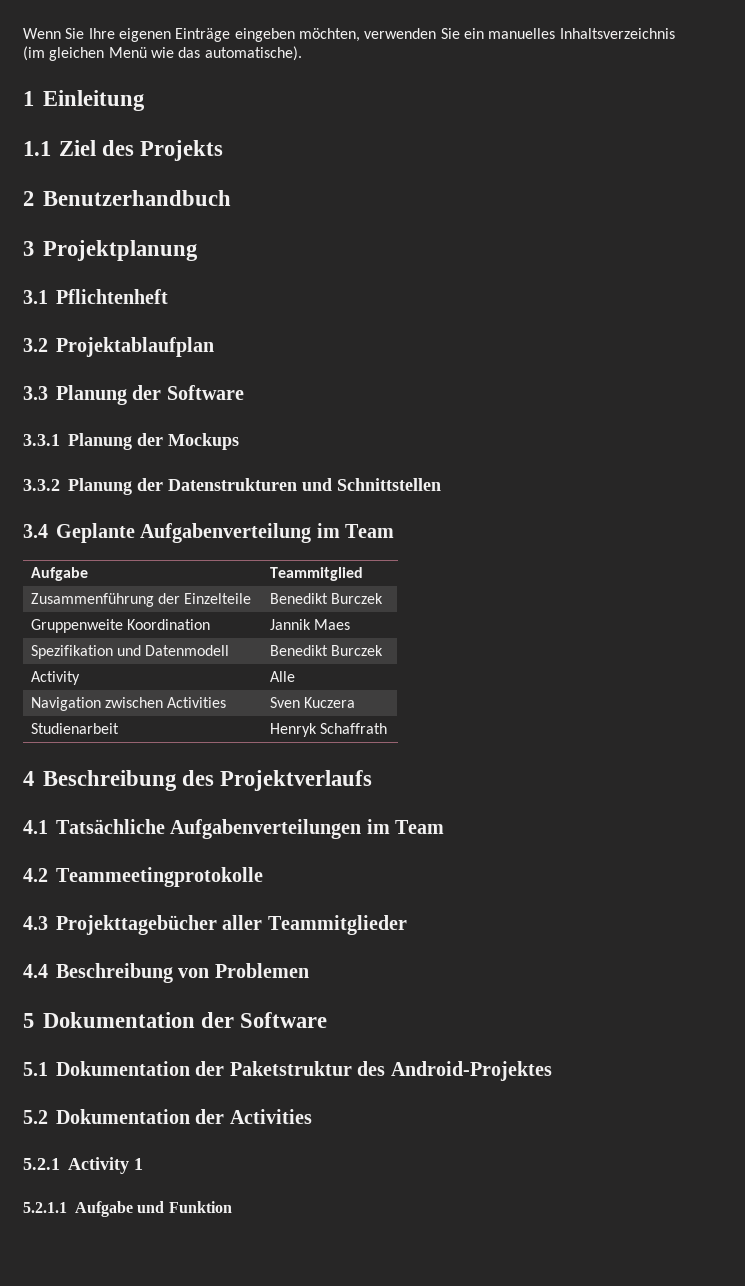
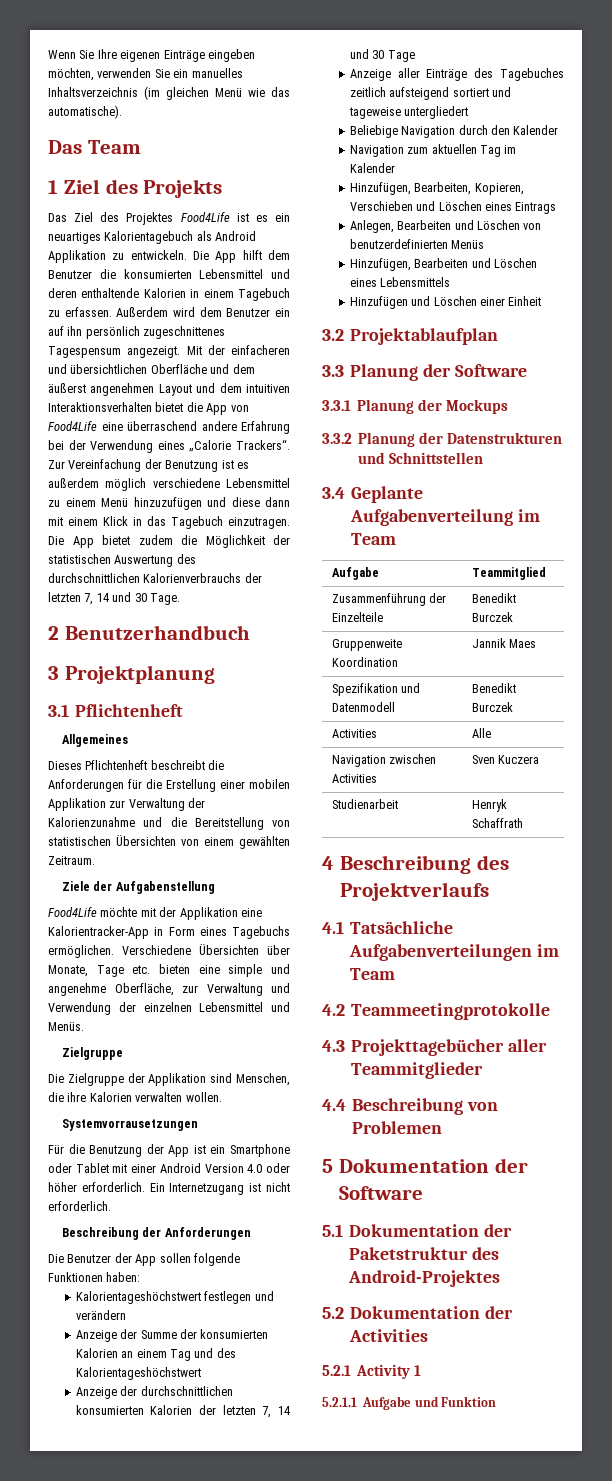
- 1 Einleitung
- 1.1 Ziel des Projekts
+ Das Team
+ 1 Ziel des Projekts
+ Das Ziel des Projektes Food4Life ist es ein neuartiges Kalorientagebuch als Android Applikation zu entwickeln. Die App hilft dem Benutzer die konsumierten Lebensmittel und deren enthaltende Kalorien in einem Tagebuch zu erfassen. Außerdem wird dem Benutzer ein auf ihn persönlich zugeschnittenes Tagespensum angezeigt. Mit der einfacheren und übersichtlichen Oberfläche und dem äußerst angenehmen Layout und dem intuitiven Interaktionsverhalten bietet die App von Food4Life eine überraschend andere Erfahrung bei der Verwendung eines „Calorie Trackers“. Zur Vereinfachung der Benutzung ist es außerdem möglich verschiedene Lebensmittel zu einem Menü hinzuzufügen und diese dann mit einem Klick in das Tagebuch einzutragen. Die App bietet zudem die Möglichkeit der statistischen Auswertung des durchschnittlichen Kalorienverbrauchs der letzten 7, 14 und 30 Tage.
+ Allgemeines
+ Dieses Pflichtenheft beschreibt die Anforderungen für die Erstellung einer mobilen Applikation zur Verwaltung der Kalorienzunahme und die Bereitstellung von statistischen Übersichten von einem gewählten Zeitraum.
+ Ziele der Aufgabenstellung
+ Food4Life möchte mit der Applikation eine Kalorientracker-App in Form eines Tagebuchs ermöglichen. Verschiedene Übersichten über Monate, Tage etc. bieten eine simple und angenehme Oberfläche, zur Verwaltung und Verwendung der einzelnen Lebensmittel und Menüs.
+ Zielgruppe
+ Die Zielgruppe der Applikation sind Menschen, die ihre Kalorien verwalten wollen.
+ Systemvorrausetzungen
+ Für die Benutzung der App ist ein Smartphone oder Tablet mit einer Android Version 4.0 oder höher erforderlich. Ein Internetzugang ist nicht erforderlich.
+ Beschreibung der Anforderungen
+ Die Benutzer der App sollen folgende Funktionen haben:
+ Kalorientageshöchstwert festlegen und verändern
+ Anzeige der Summe der konsumierten Kalorien an einem Tag und des Kalorientageshöchstwert
+ Anzeige der durchschnittlichen konsumierten Kalorien der letzten 7, 14 und 30 Tage
+ Anzeige aller Einträge des Tagebuches zeitlich aufsteigend sortiert und tageweise untergliedert
+ Beliebige Navigation durch den Kalender
+ Navigation zum aktuellen Tag im Kalender
+ Hinzufügen, Bearbeiten, Kopieren, Verschieben und Löschen eines Eintrags
+ Anlegen, Bearbeiten und Löschen von benutzerdefinierten Menüs
+ Hinzufügen, Bearbeiten und Löschen eines Lebensmittels
+ Hinzufügen und Löschen einer Einheit
- Activity | Alle
+ Activities | Alle

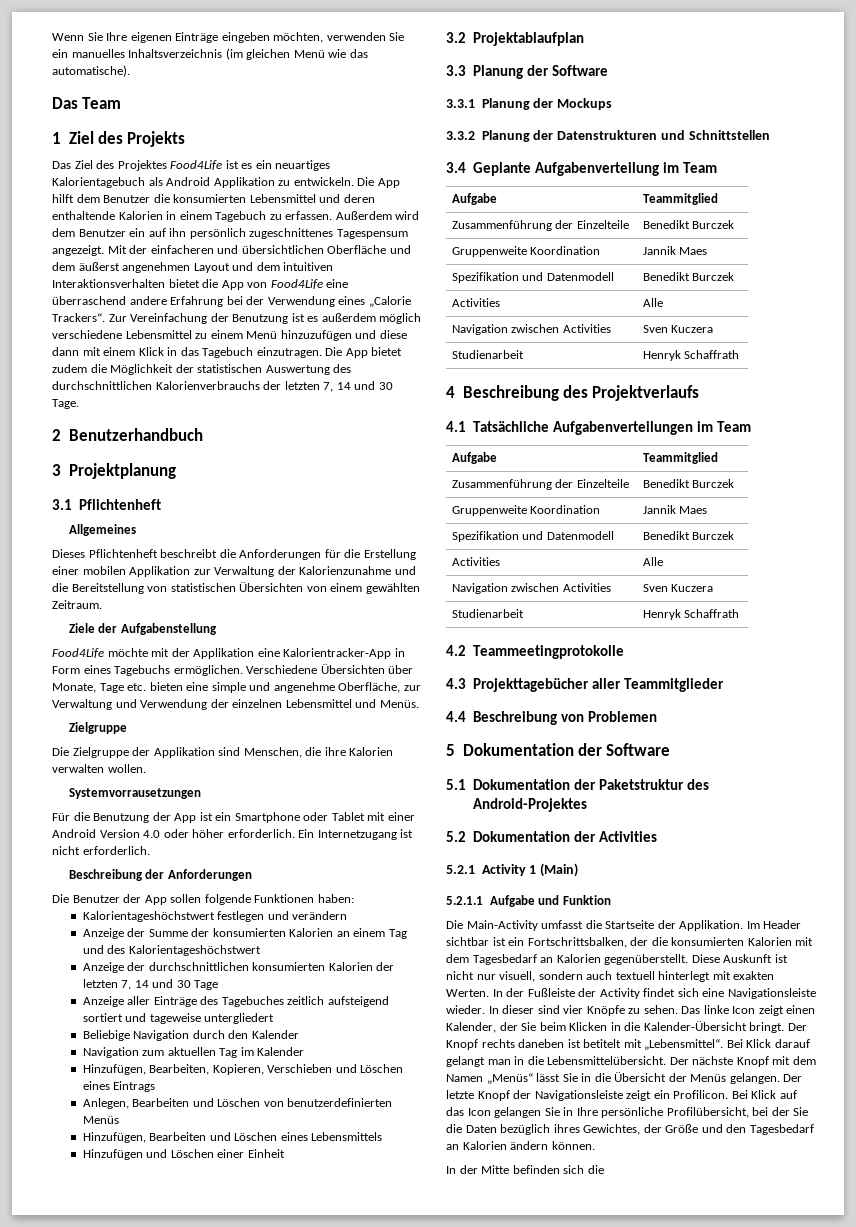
  4.1 Tatsächliche Aufgabenverteilungen im Team
+ Aufgabe | Teammitglied
+ Zusammenführung der Einzelteile | Benedikt Burczek
+ Gruppenweite Koordination | Jannik Maes
+ Spezifikation und Datenmodell | Benedikt Burczek
+ Activities | Alle
+ Navigation zwischen Activities | Sven Kuczera
+ Studienarbeit | Henryk Schaffrath
- 5.2.1 Activity 1
+ 5.2.1 Activity 1 (Main)
+ Die Main-Activity umfasst die Startseite der Applikation. Im Header sichtbar ist ein Fortschrittsbalken, der die konsumierten Kalorien mit dem Tagesbedarf an Kalorien gegenüberstellt. Diese Auskunft ist nicht nur visuell, sondern auch textuell hinterlegt mit exakten Werten. In der Fußleiste der Activity findet sich eine Navigationsleiste wieder. In dieser sind vier Knöpfe zu sehen. Das linke Icon zeigt einen Kalender, der Sie beim Klicken in die Kalender-Übersicht bringt. Der Knopf rechts daneben ist betitelt mit „Lebensmittel“. Bei Klick darauf gelangt man in die Lebensmittelübersicht. Der nächste Knopf mit dem Namen „Menüs“ lässt Sie in die Übersicht der Menüs gelangen. Der letzte Knopf der Navigationsleiste zeigt ein Profilicon. Bei Klick auf das Icon gelangen Sie in Ihre persönliche Profilübersicht, bei der Sie die Daten bezüglich ihres Gewichtes, der Größe und den Tagesbedarf an Kalorien ändern können.
+ In der Mitte befinden sich die

